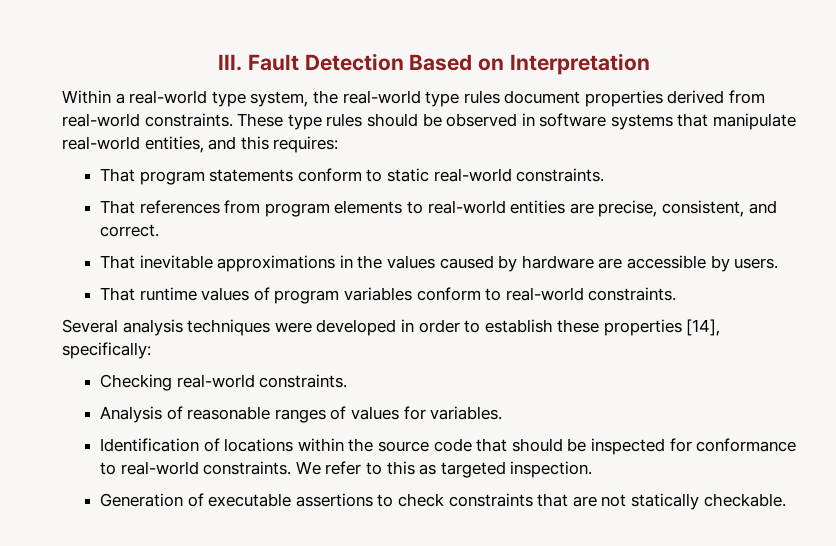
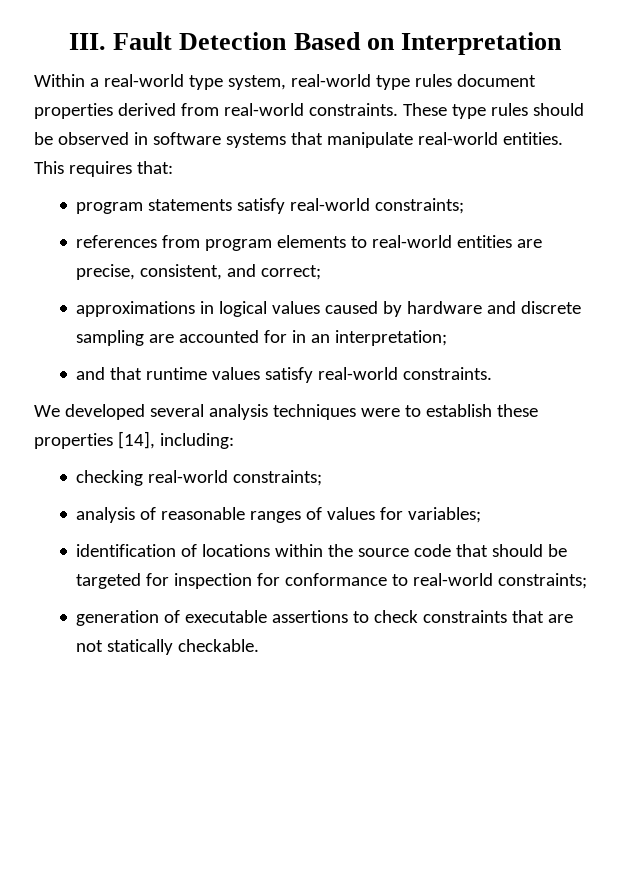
- Within a real-world type system, the real-world type rules document properties derived from real-world constraints.
+ Within a real-world type system, real-world type rules document properties derived from real-world constraints.
- These type rules should be observed in software systems that manipulate real-world entities, and this requires:
- That program statements conform to static real-world constraints.
- That references from program elements to real-world entities are precise, consistent, and correct.
- That inevitable approximations in the values caused by hardware are accessible by users.
- That runtime values of program variables conform to real-world constraints.
- Several analysis techniques were developed in order to establish these properties [14], specifically:
- Checking real-world constraints.
- Analysis of reasonable ranges of values for variables.
- Identification of locations within the source code that should be inspected for conformance to real-world constraints. We refer to this as targeted inspection.
- Generation of executable assertions to check constraints that are not statically checkable.
+ These type rules should be observed in software systems that manipulate real-world entities. This requires that:
+ program statements satisfy real-world constraints;
+ references from program elements to real-world entities are precise, consistent, and correct;
+ approximations in logical values caused by hardware and discrete sampling are accounted for in an interpretation;
+ and that runtime values satisfy real-world constraints.
+ We developed several analysis techniques were to establish these properties [14], including:
+ checking real-world constraints;
+ analysis of reasonable ranges of values for variables;
+ identification of locations within the source code that should be targeted for inspection for conformance to real-world constraints;
+ generation of executable assertions to check constraints that are not statically checkable.

